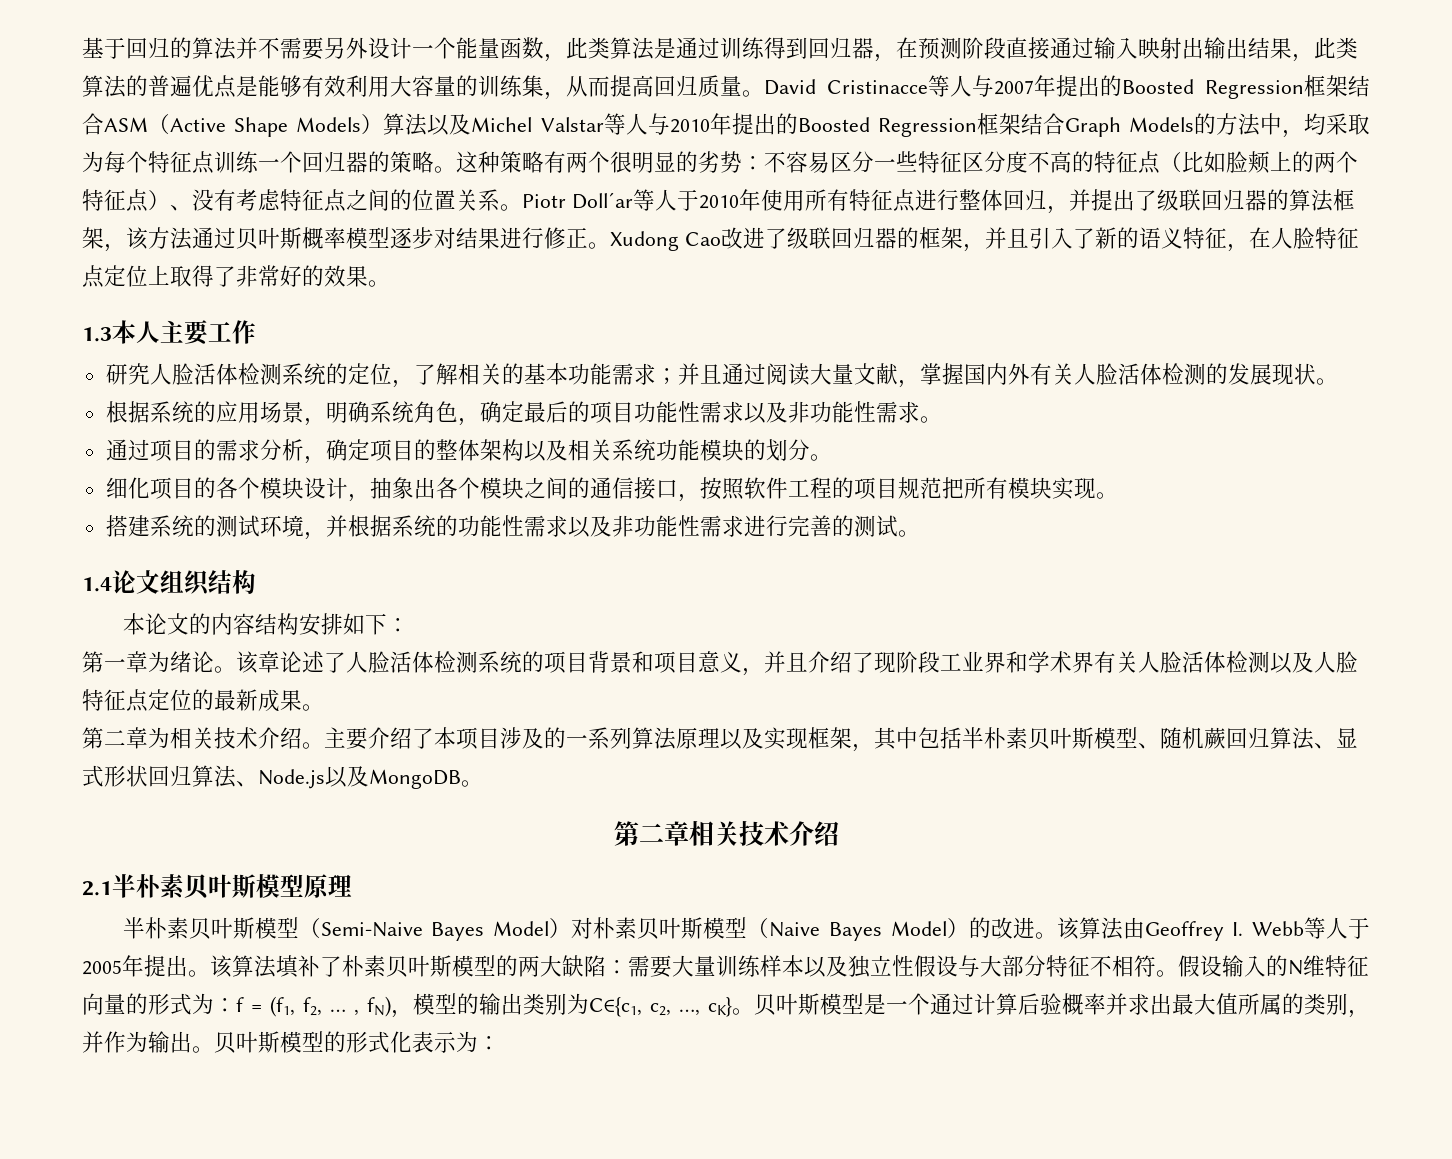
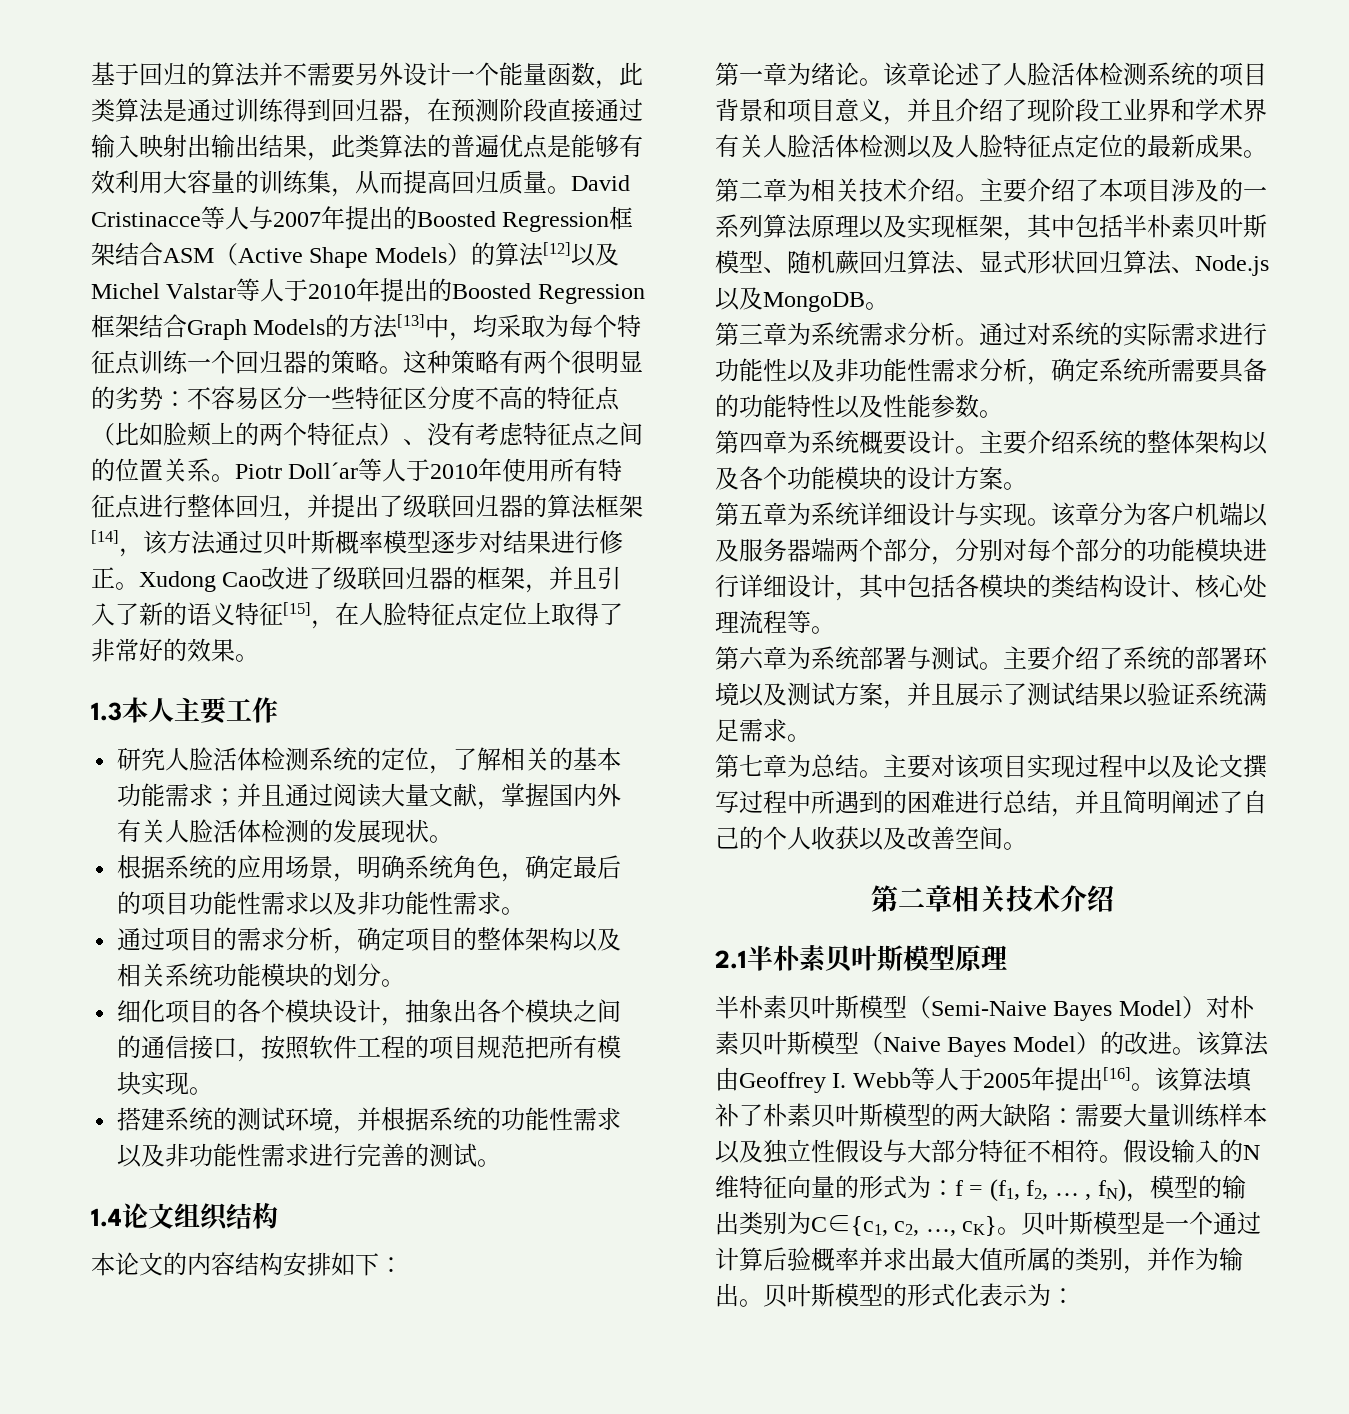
- David Cristinacce等人与2007年提出的Boosted Regression框架结合ASM（Active Shape Models）算法以及Michel Valstar等人与2010年提出的Boosted Regression框架结合Graph Models的方法中，均采取为每个特征点训练一个回归器的策略。
+ David Cristinacce等人与2007年提出的Boosted Regression框架结合ASM（Active Shape Models）的算法[12]以及Michel Valstar等人于2010年提出的Boosted Regression框架结合Graph Models的方法[13]中，均采取为每个特征点训练一个回归器的策略。
- Piotr Doll´ar等人于2010年使用所有特征点进行整体回归，并提出了级联回归器的算法框架，该方法通过贝叶斯概率模型逐步对结果进行修正。
+ Piotr Doll´ar等人于2010年使用所有特征点进行整体回归，并提出了级联回归器的算法框架[14]，该方法通过贝叶斯概率模型逐步对结果进行修正。
- Xudong Cao改进了级联回归器的框架，并且引入了新的语义特征，在人脸特征点定位上取得了非常好的效果。
+ Xudong Cao改进了级联回归器的框架，并且引入了新的语义特征[15]，在人脸特征点定位上取得了非常好的效果。
+ 第三章为系统需求分析。通过对系统的实际需求进行功能性以及非功能性需求分析，确定系统所需要具备的功能特性以及性能参数。
+ 第四章为系统概要设计。主要介绍系统的整体架构以及各个功能模块的设计方案。
+ 第五章为系统详细设计与实现。该章分为客户机端以及服务器端两个部分，分别对每个部分的功能模块进行详细设计，其中包括各模块的类结构设计、核心处理流程等。
+ 第六章为系统部署与测试。主要介绍了系统的部署环境以及测试方案，并且展示了测试结果以验证系统满足需求。
+ 第七章为总结。主要对该项目实现过程中以及论文撰写过程中所遇到的困难进行总结，并且简明阐述了自己的个人收获以及改善空间。
- 该算法由Geoffrey I. Webb等人于2005年提出。
+ 该算法由Geoffrey I. Webb等人于2005年提出[16]。

